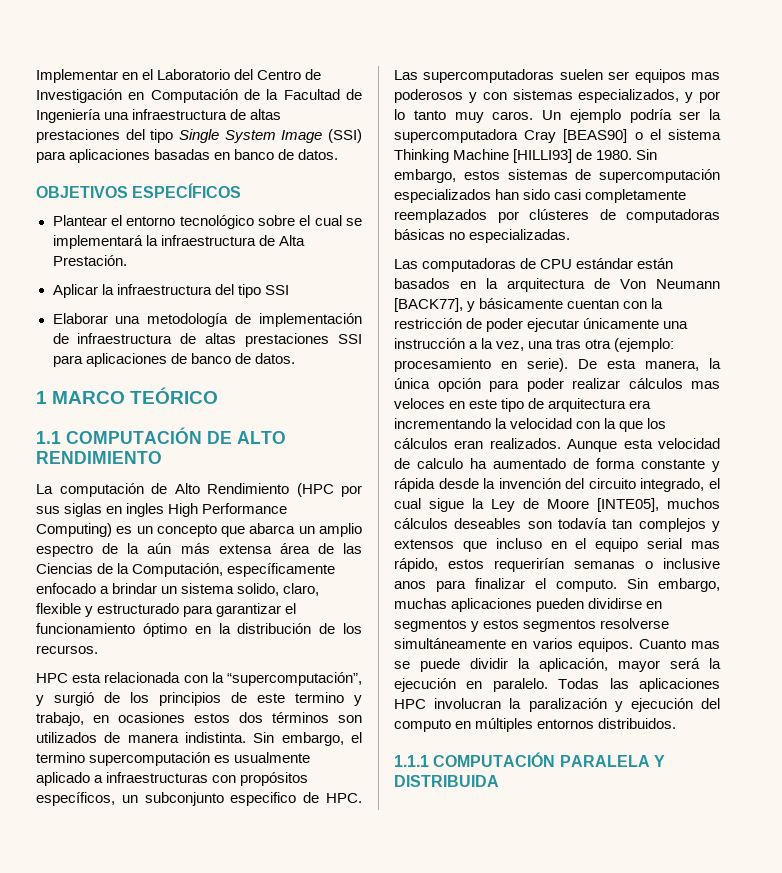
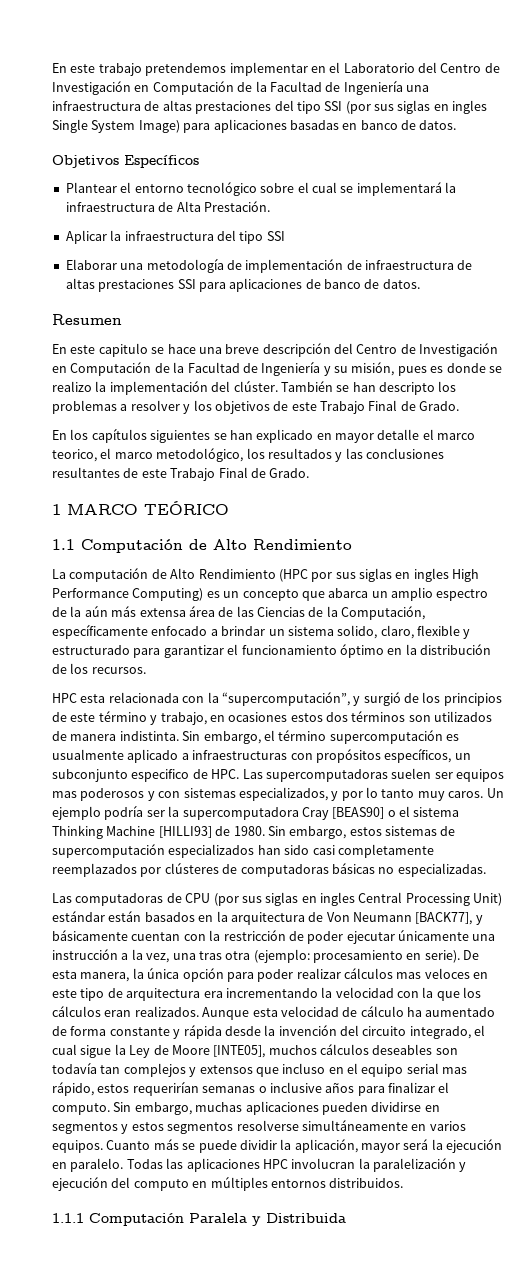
- Implementar en el Laboratorio del Centro de Investigación en Computación de la Facultad de Ingeniería una infraestructura de altas prestaciones del tipo Single System Image (SSI) para aplicaciones basadas en banco de datos.
+ En este trabajo pretendemos implementar en el Laboratorio del Centro de Investigación en Computación de la Facultad de Ingeniería una infraestructura de altas prestaciones del tipo SSI (por sus siglas en ingles Single System Image) para aplicaciones basadas en banco de datos.
- OBJETIVOS ESPECÍFICOS
+ Objetivos Específicos
+ Resumen
+ En este capitulo se hace una breve descripción del Centro de Investigación en Computación de la Facultad de Ingeniería y su misión, pues es donde se realizo la implementación del clúster. También se han descripto los problemas a resolver y los objetivos de este Trabajo Final de Grado.
+ En los capítulos siguientes se han explicado en mayor detalle el marco teorico, el marco metodológico, los resultados y las conclusiones resultantes de este Trabajo Final de Grado.
- 1.1 COMPUTACIÓN DE ALTO RENDIMIENTO
+ 1.1 Computación de Alto Rendimiento
- HPC esta relacionada con la “supercomputación”, y surgió de los principios de este termino y trabajo, en ocasiones estos dos términos son utilizados de manera indistinta.
+ HPC esta relacionada con la “supercomputación”, y surgió de los principios de este término y trabajo, en ocasiones estos dos términos son utilizados de manera indistinta.
- Sin embargo, el termino supercomputación es usualmente aplicado a infraestructuras con propósitos específicos, un subconjunto especifico de HPC. Las supercomputadoras suelen ser equipos mas poderosos y con sistemas especializados, y por lo tanto muy caros.
+ Sin embargo, el término supercomputación es usualmente aplicado a infraestructuras con propósitos específicos, un subconjunto especifico de HPC. Las supercomputadoras suelen ser equipos mas poderosos y con sistemas especializados, y por lo tanto muy caros.
- Las computadoras de CPU estándar están basados en la arquitectura de Von Neumann [BACK77], y básicamente cuentan con la restricción de poder ejecutar únicamente una instrucción a la vez, una tras otra (ejemplo: procesamiento en serie).
+ Las computadoras de CPU (por sus siglas en ingles Central Processing Unit) estándar están basados en la arquitectura de Von Neumann [BACK77], y básicamente cuentan con la restricción de poder ejecutar únicamente una instrucción a la vez, una tras otra (ejemplo: procesamiento en serie).
- Aunque esta velocidad de calculo ha aumentado de forma constante y rápida desde la invención del circuito integrado, el cual sigue la Ley de Moore [INTE05], muchos cálculos deseables son todavía tan complejos y extensos que incluso en el equipo serial mas rápido, estos requerirían semanas o inclusive anos para finalizar el computo.
+ Aunque esta velocidad de cálculo ha aumentado de forma constante y rápida desde la invención del circuito integrado, el cual sigue la Ley de Moore [INTE05], muchos cálculos deseables son todavía tan complejos y extensos que incluso en el equipo serial mas rápido, estos requerirían semanas o inclusive años para finalizar el computo.
- Cuanto mas se puede dividir la aplicación, mayor será la ejecución en paralelo.
+ Cuanto más se puede dividir la aplicación, mayor será la ejecución en paralelo.
- Todas las aplicaciones HPC involucran la paralización y ejecución del computo en múltiples entornos distribuidos.
+ Todas las aplicaciones HPC involucran la paralelización y ejecución del computo en múltiples entornos distribuidos.
- 1.1.1 COMPUTACIÓN PARALELA Y DISTRIBUIDA
+ 1.1.1 Computación Paralela y Distribuida

